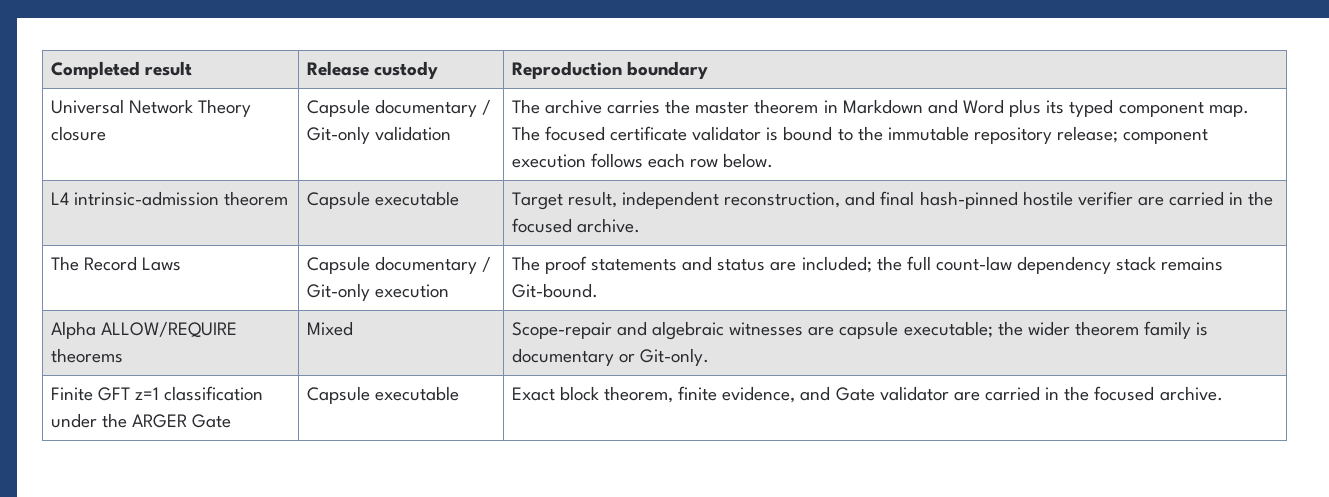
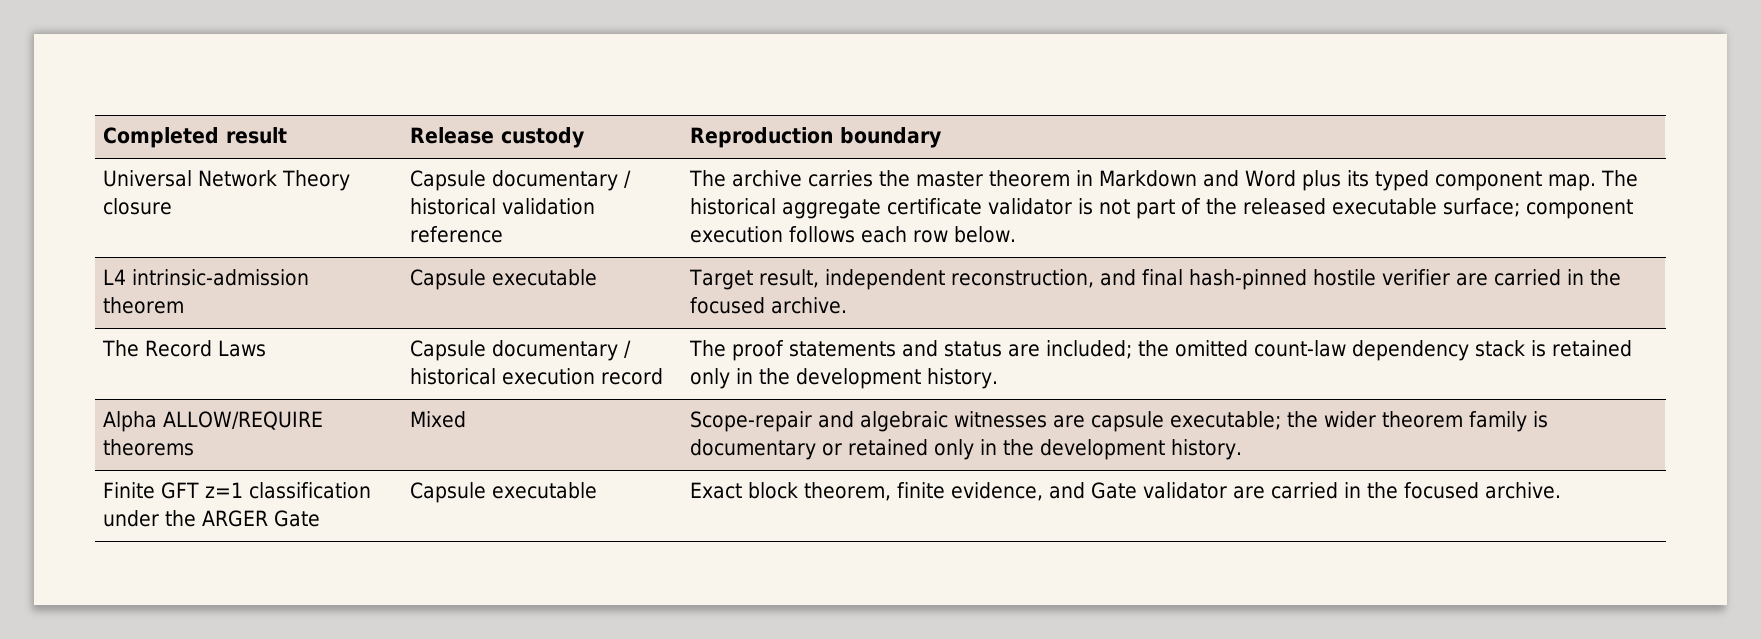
- Capsule documentary / Git-only validation
+ Capsule documentary / historical validation reference
- The focused certificate validator is bound to the immutable repository release; component execution follows each row below.
+ The historical aggregate certificate validator is not part of the released executable surface; component execution follows each row below.
- The Record Laws | Capsule documentary / Git-only execution | The proof statements and status are included; the full count-law dependency stack remains Git-bound.
+ The Record Laws | Capsule documentary / historical execution record | The proof statements and status are included; the omitted count-law dependency stack is retained only in the development history.
- Alpha ALLOW/REQUIRE theorems | Mixed | Scope-repair and algebraic witnesses are capsule executable; the wider theorem family is documentary or Git-only.
+ Alpha ALLOW/REQUIRE theorems | Mixed | Scope-repair and algebraic witnesses are capsule executable; the wider theorem family is documentary or retained only in the development history.

